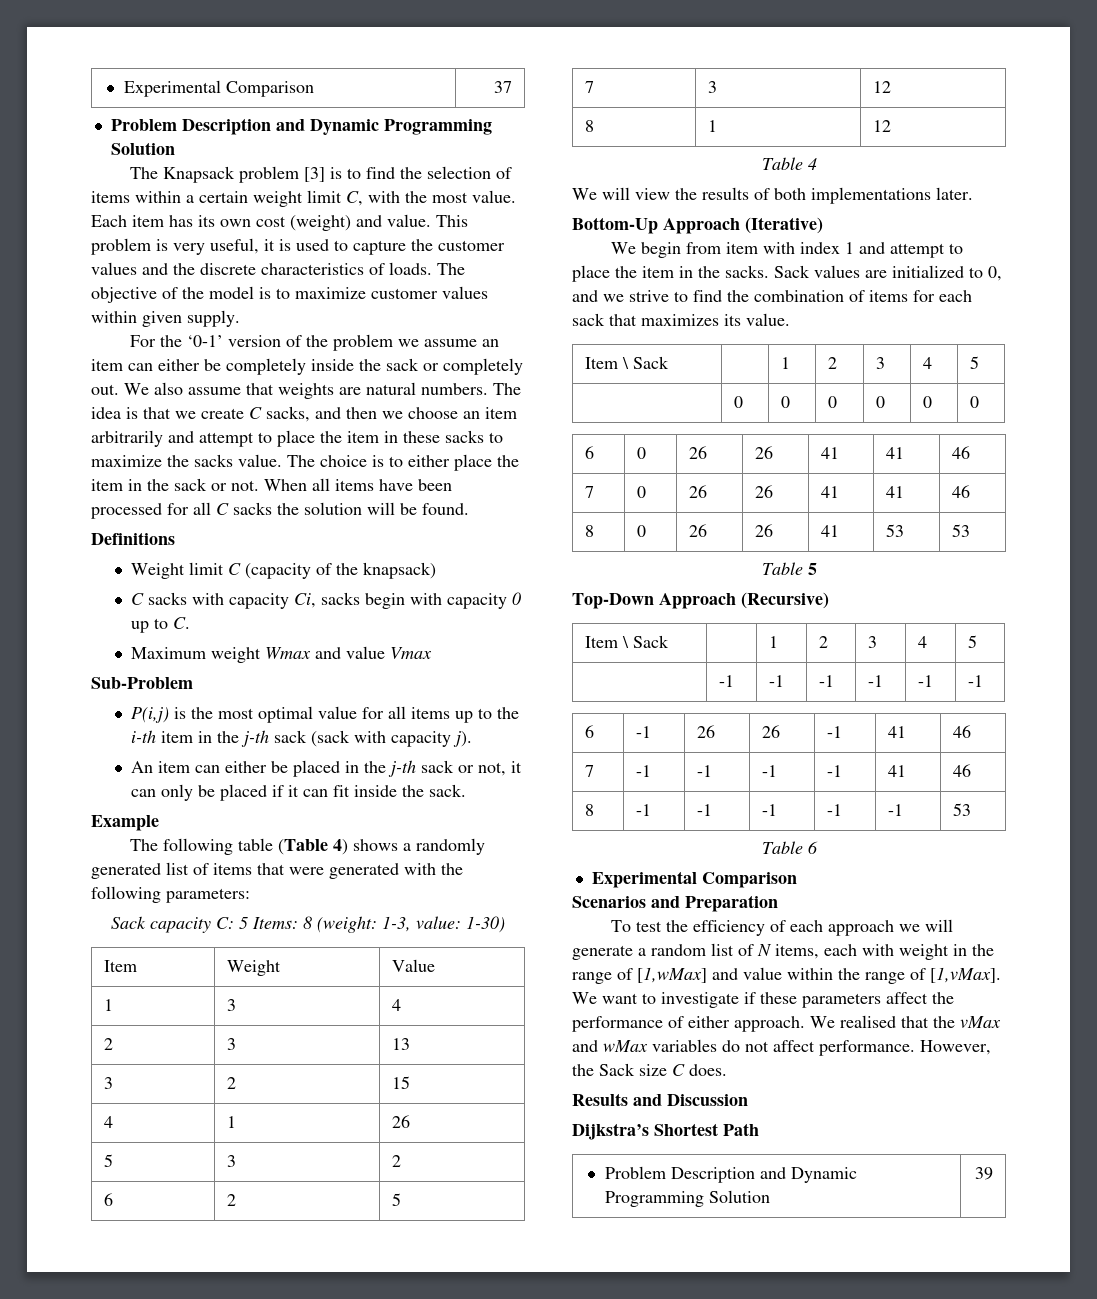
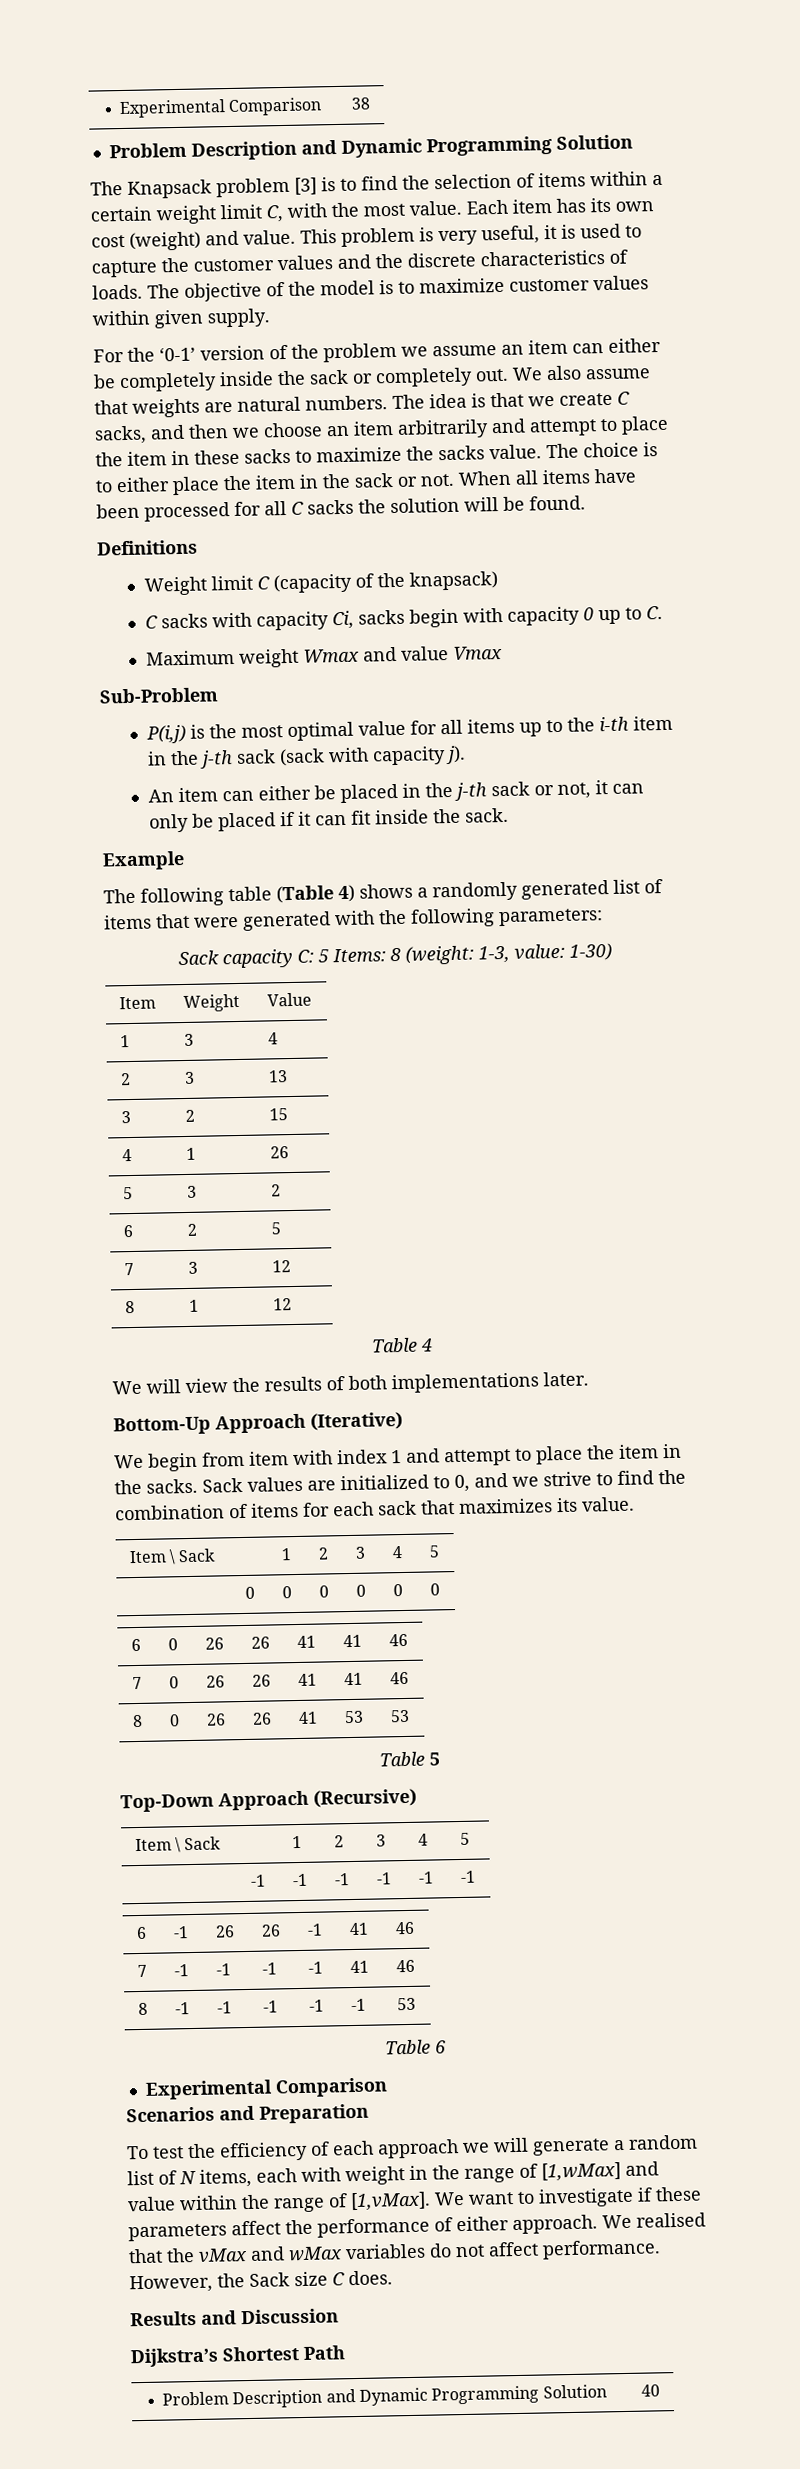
- Experimental Comparison | 37
+ Experimental Comparison | 38
- Problem Description and Dynamic Programming Solution | 39
+ Problem Description and Dynamic Programming Solution | 40

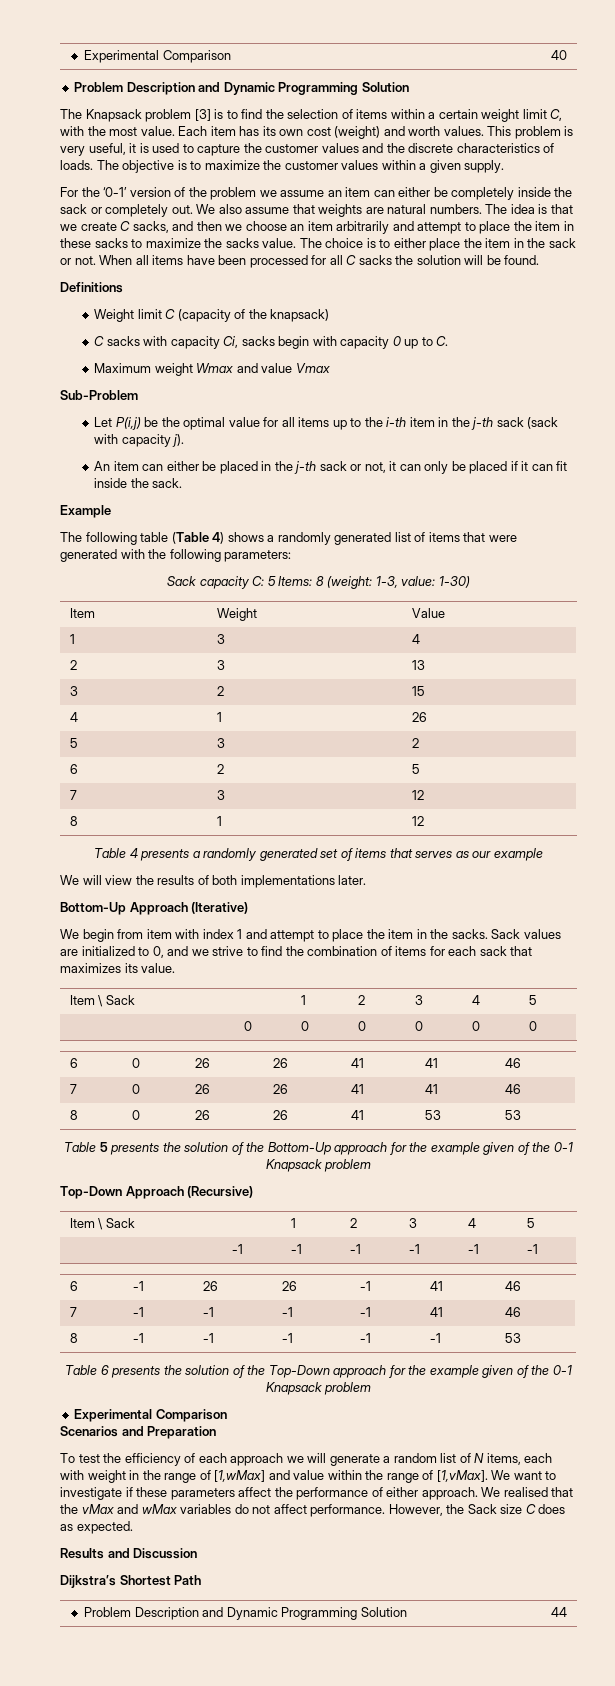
- Experimental Comparison | 38
+ Experimental Comparison | 40
- Each item has its own cost (weight) and value.
+ Each item has its own cost (weight) and worth values.
- The objective of the model is to maximize customer values within given supply.
+ The objective is to maximize the customer values within a given supply.
- P(i,j) is the most optimal value for all items up to the i-th item in the j-th sack (sack with capacity j).
+ Let P(i,j) be the optimal value for all items up to the i-th item in the j-th sack (sack with capacity j).
- Table 4
+ Table 4 presents a randomly generated set of items that serves as our example
- Table 5
+ Table 5 presents the solution of the Bottom-Up approach for the example given of the 0-1 Knapsack problem
- Table 6
+ Table 6 presents the solution of the Top-Down approach for the example given of the 0-1 Knapsack problem
- However, the Sack size C does.
+ However, the Sack size C does as expected.
- Problem Description and Dynamic Programming Solution | 40
+ Problem Description and Dynamic Programming Solution | 44

